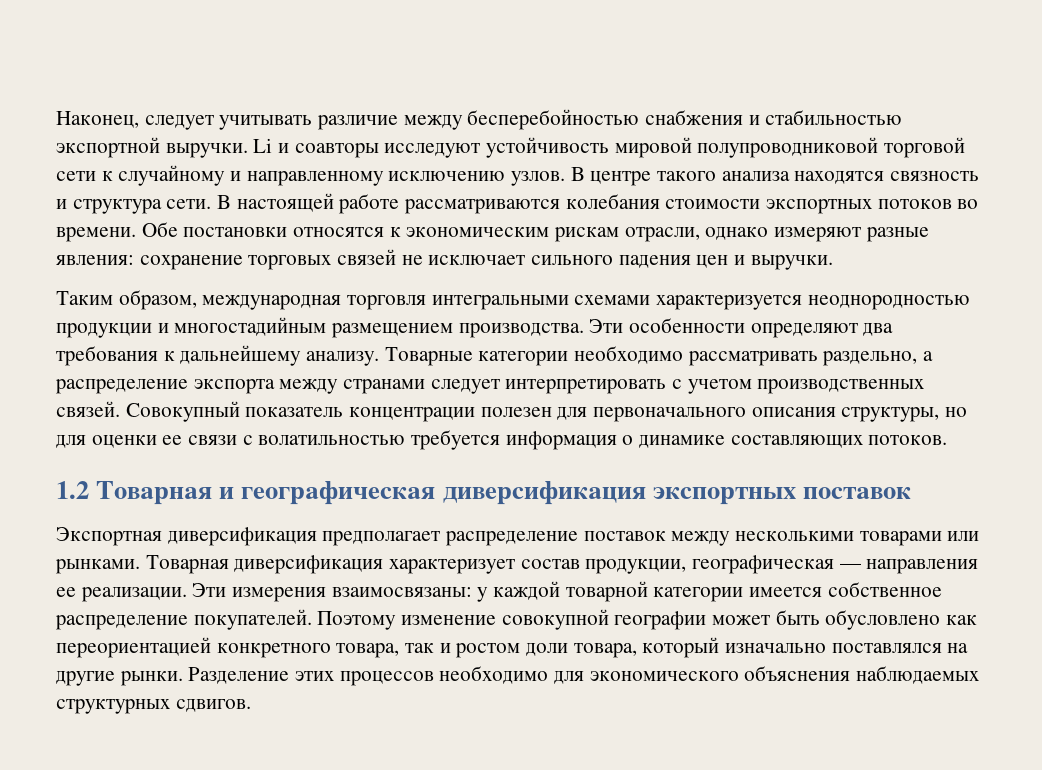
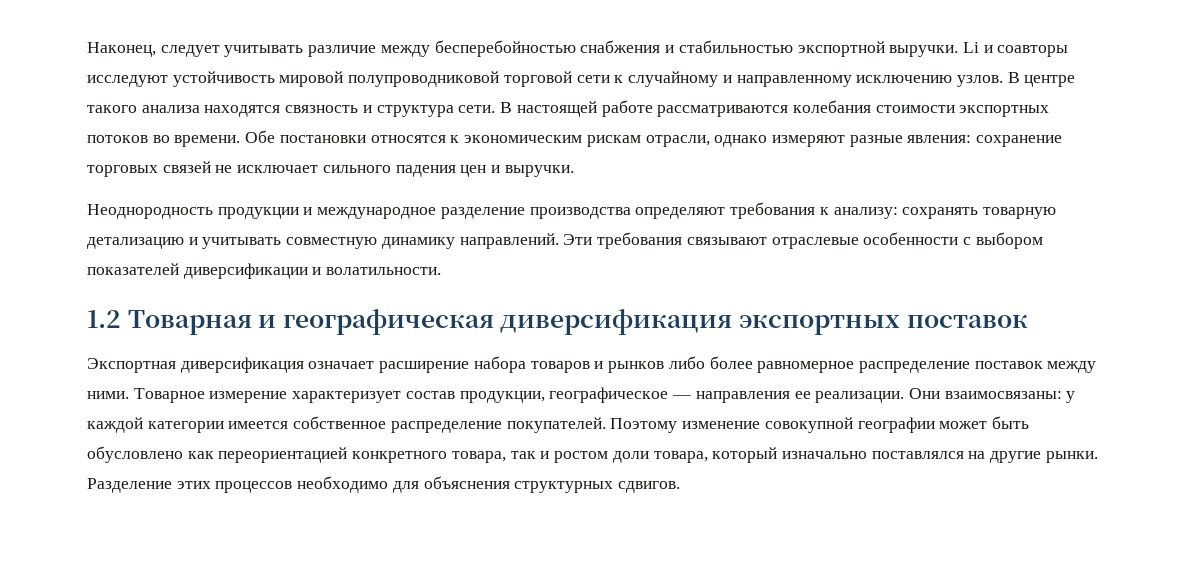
- Таким образом, международная торговля интегральными схемами характеризуется неоднородностью продукции и многостадийным размещением производства. Эти особенности определяют два требования к дальнейшему анализу. Товарные категории необходимо рассматривать раздельно, а распределение экспорта между странами следует интерпретировать с учетом производственных связей. Совокупный показатель концентрации полезен для первоначального описания структуры, но для оценки ее связи с волатильностью требуется информация о динамике составляющих потоков.
+ Неоднородность продукции и международное разделение производства определяют требования к анализу: сохранять товарную детализацию и учитывать совместную динамику направлений. Эти требования связывают отраслевые особенности с выбором показателей диверсификации и волатильности.
- Экспортная диверсификация предполагает распределение поставок между несколькими товарами или рынками. Товарная диверсификация характеризует состав продукции, географическая — направления ее реализации.
+ Экспортная диверсификация означает расширение набора товаров и рынков либо более равномерное распределение поставок между ними. Товарное измерение характеризует состав продукции, географическое — направления ее реализации.
- Эти измерения взаимосвязаны: у каждой товарной категории имеется собственное распределение покупателей.
+ Они взаимосвязаны: у каждой категории имеется собственное распределение покупателей.
- Разделение этих процессов необходимо для экономического объяснения наблюдаемых структурных сдвигов.
+ Разделение этих процессов необходимо для объяснения структурных сдвигов.

